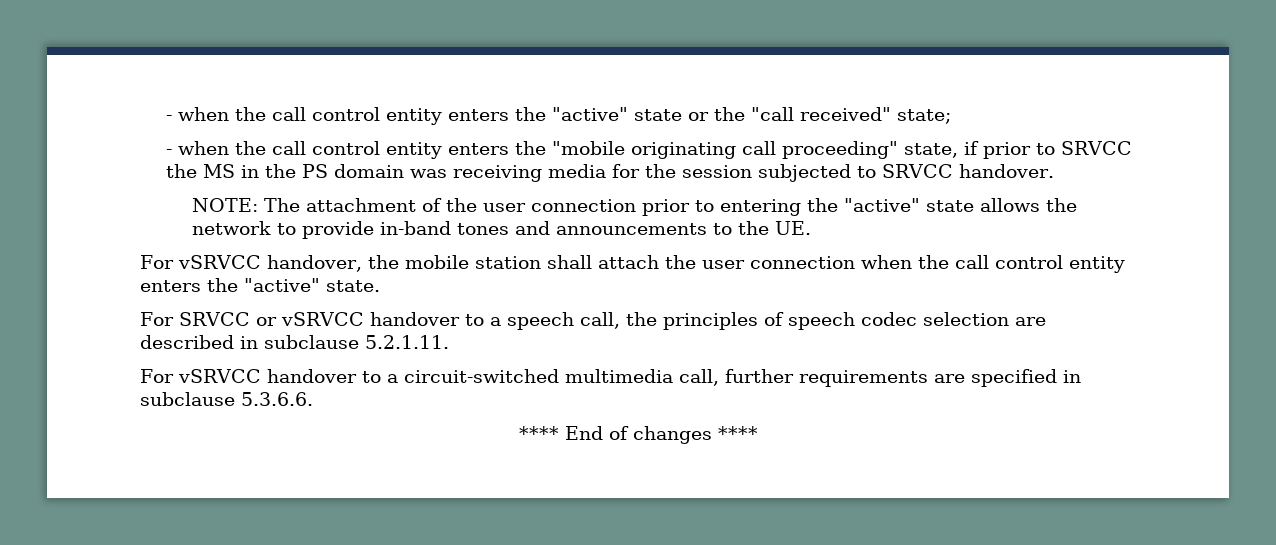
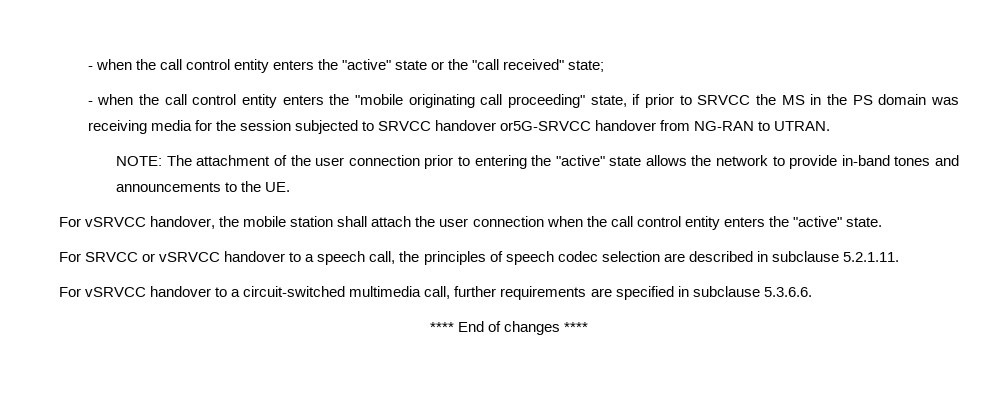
- - when the call control entity enters the "mobile originating call proceeding" state, if prior to SRVCC the MS in the PS domain was receiving media for the session subjected to SRVCC handover.
+ - when the call control entity enters the "mobile originating call proceeding" state, if prior to SRVCC the MS in the PS domain was receiving media for the session subjected to SRVCC handover or5G-SRVCC handover from NG-RAN to UTRAN.

